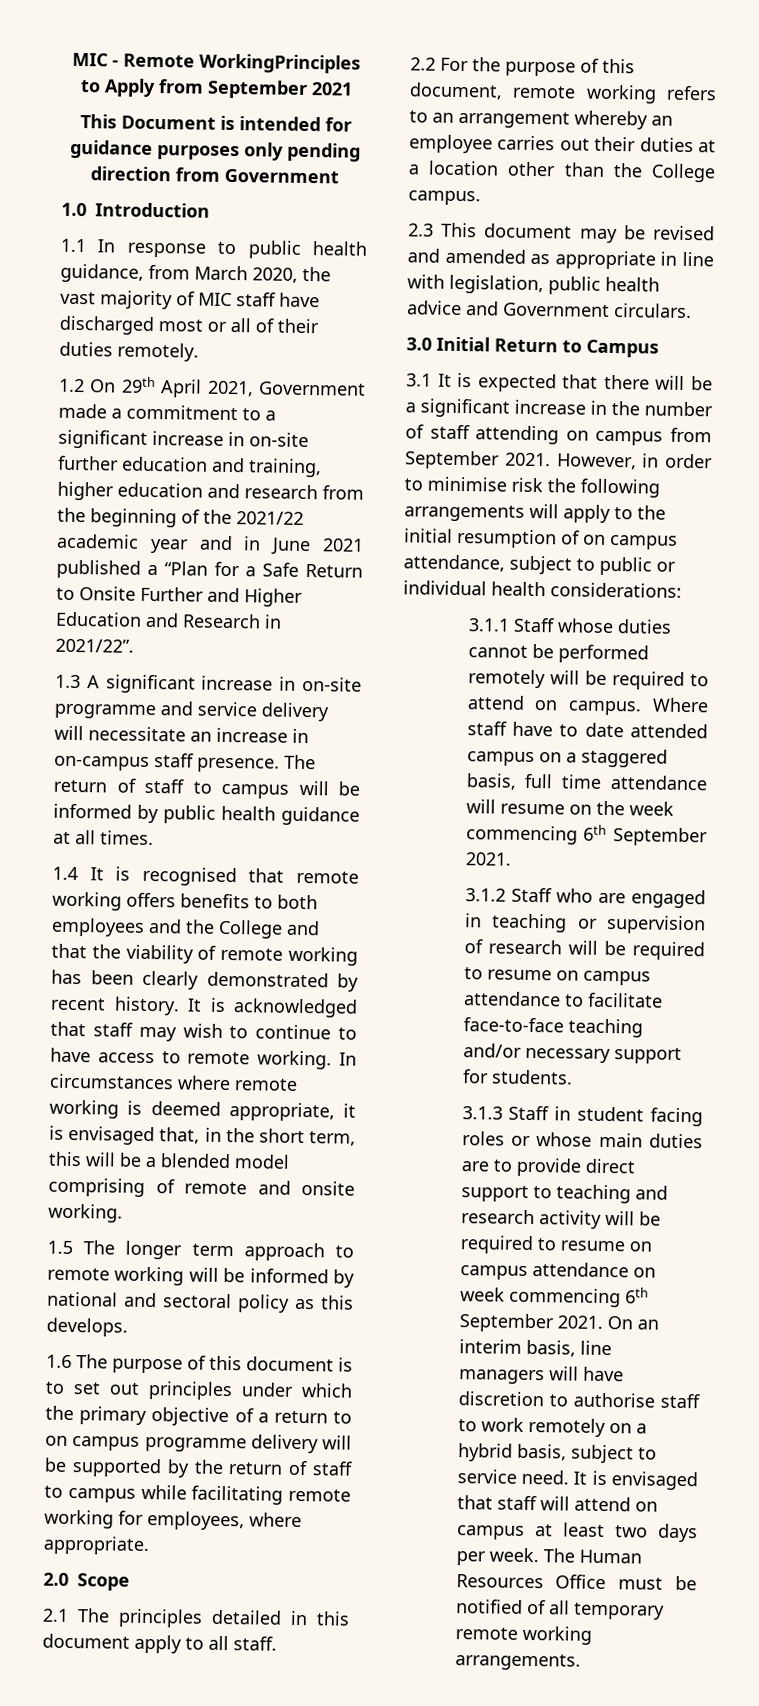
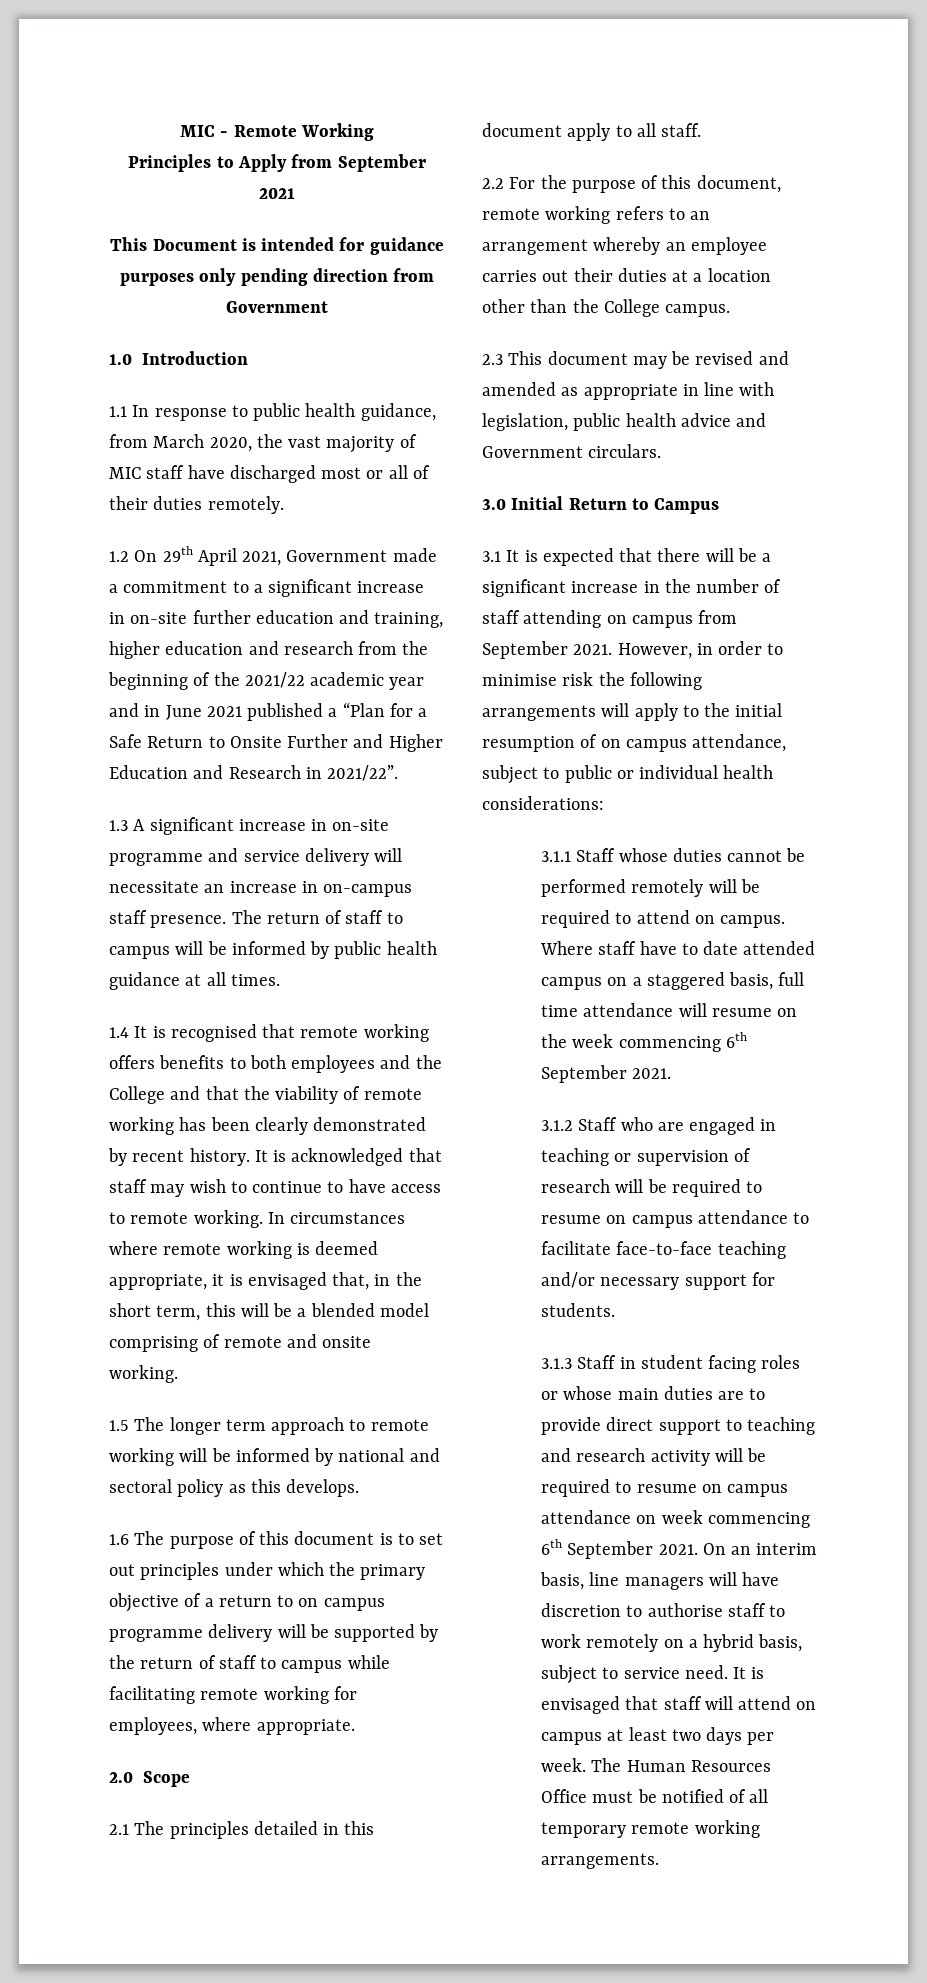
- MIC - Remote WorkingPrinciples to Apply from September 2021
+ MIC - Remote Working
+ Principles to Apply from September 2021

